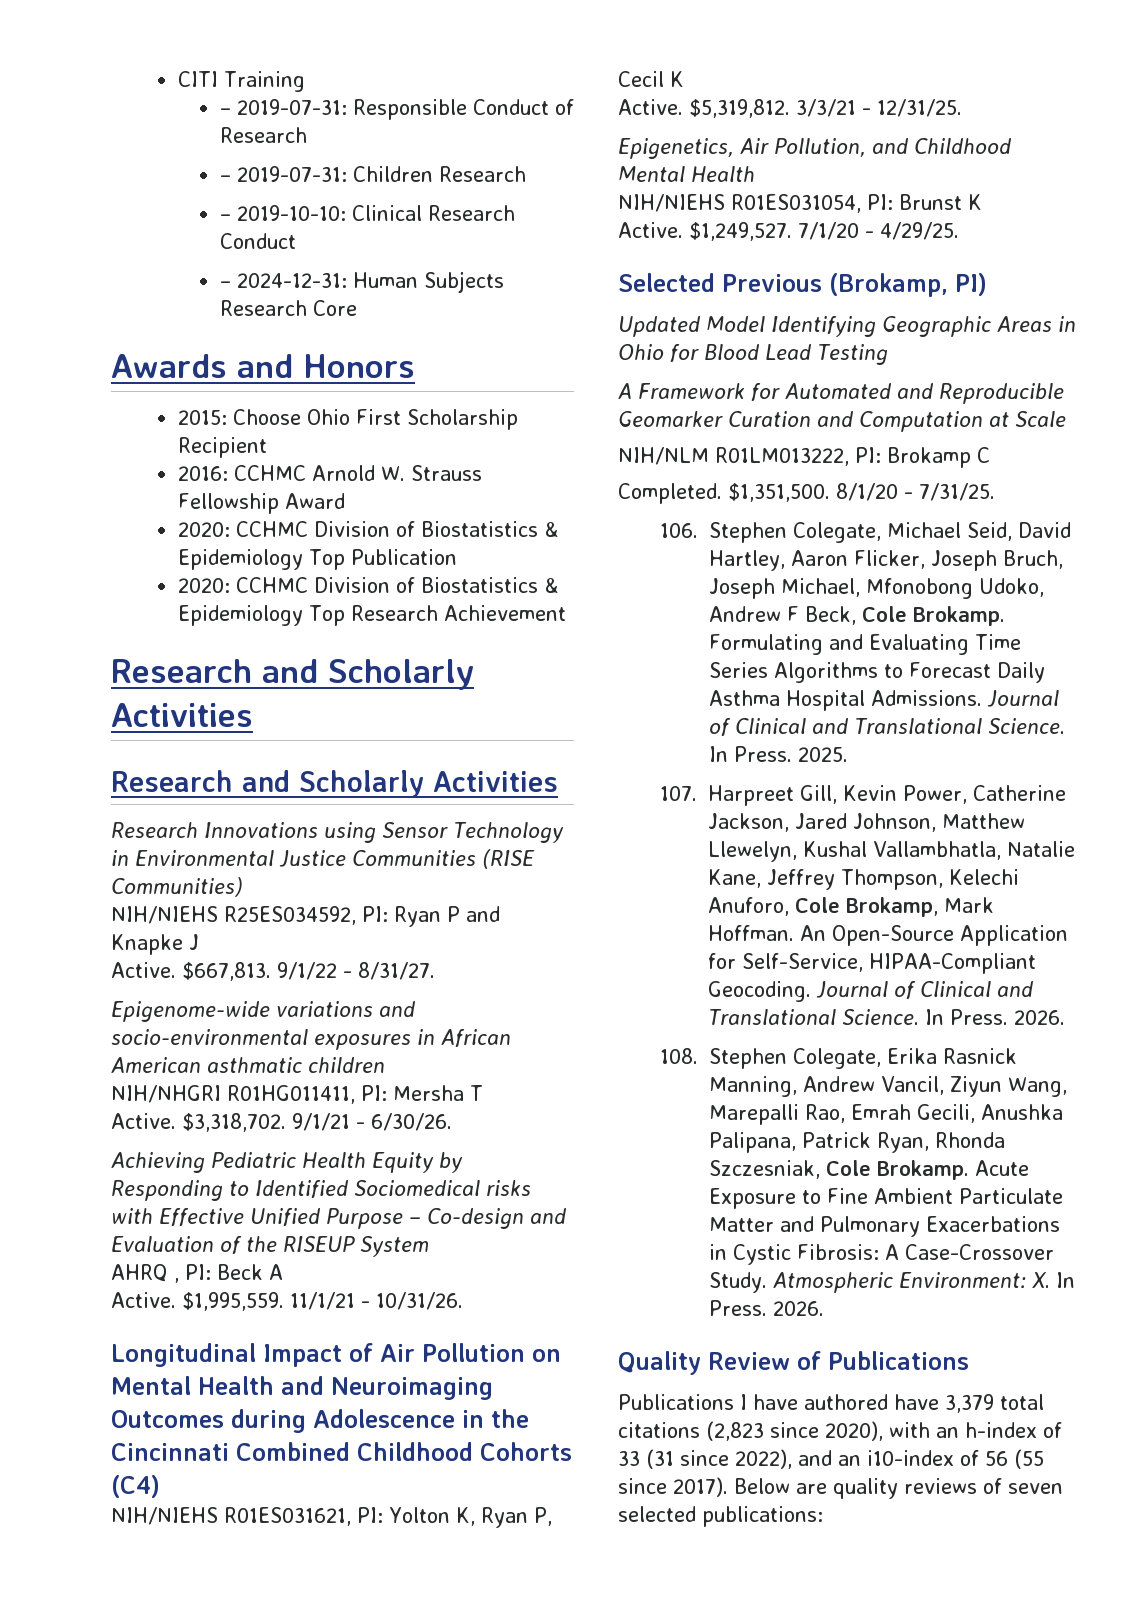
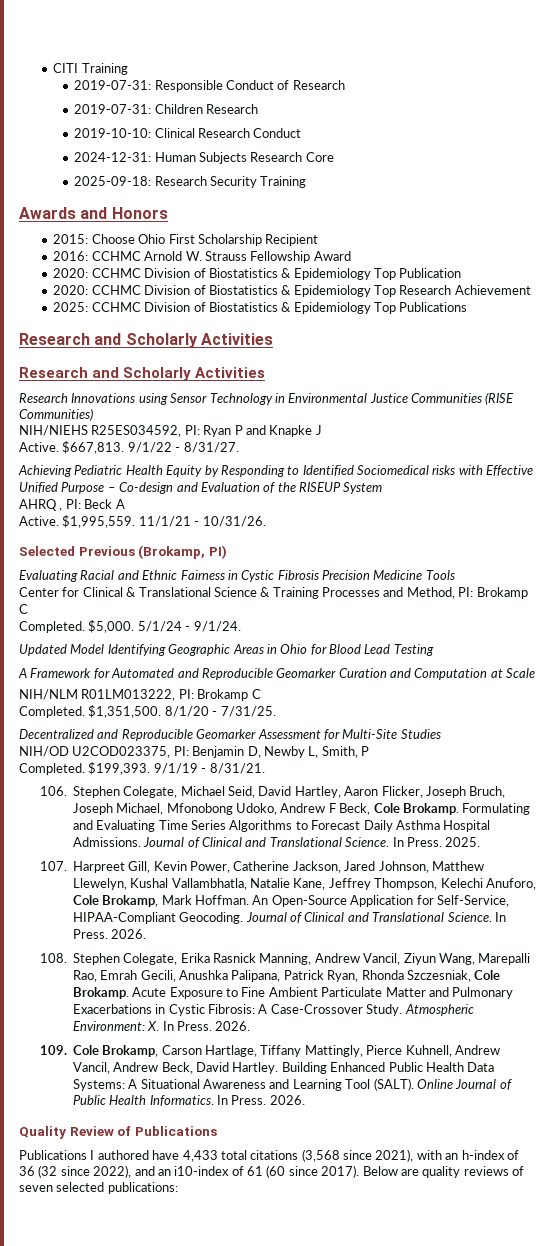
- – 2019-07-31: Responsible Conduct of Research
+ 2019-07-31: Responsible Conduct of Research
- – 2019-07-31: Children Research
+ 2019-07-31: Children Research
- – 2019-10-10: Clinical Research Conduct
+ 2019-10-10: Clinical Research Conduct
- – 2024-12-31: Human Subjects Research Core
+ 2024-12-31: Human Subjects Research Core
+ 2025-09-18: Research Security Training
+ 2025: CCHMC Division of Biostatistics & Epidemiology Top Publications
- Epigenome-wide variations and socio-environmental exposures in African American asthmatic children
- NIH/NHGRI R01HG011411, PI: Mersha T
- Active. $3,318,702. 9/1/21 - 6/30/26.
- Longitudinal Impact of Air Pollution on Mental Health and Neuroimaging Outcomes during Adolescence in the Cincinnati Combined Childhood Cohorts (C4)
- NIH/NIEHS R01ES031621, PI: Yolton K, Ryan P, Cecil K
- Active. $5,319,812. 3/3/21 - 12/31/25.
- Epigenetics, Air Pollution, and Childhood Mental Health
- NIH/NIEHS R01ES031054, PI: Brunst K
- Active. $1,249,527. 7/1/20 - 4/29/25.
  Selected Previous (Brokamp, PI)
+ Evaluating Racial and Ethnic Fairness in Cystic Fibrosis Precision Medicine Tools
+ Center for Clinical & Translational Science & Training Processes and Method, PI: Brokamp C
+ Completed. $5,000. 5/1/24 - 9/1/24.
+ Decentralized and Reproducible Geomarker Assessment for Multi-Site Studies
+ NIH/OD U2COD023375, PI: Benjamin D, Newby L, Smith, P
+ Completed. $199,393. 9/1/19 - 8/31/21.
+ 109. Cole Brokamp, Carson Hartlage, Tiffany Mattingly, Pierce Kuhnell, Andrew Vancil, Andrew Beck, David Hartley. Building Enhanced Public Health Data Systems: A Situational Awareness and Learning Tool (SALT). Online Journal of Public Health Informatics. In Press. 2026.
- Publications I have authored have 3,379 total citations (2,823 since 2020), with an h-index of 33 (31 since 2022), and an i10-index of 56 (55 since 2017).
+ Publications I authored have 4,433 total citations (3,568 since 2021), with an h-index of 36 (32 since 2022), and an i10-index of 61 (60 since 2017).

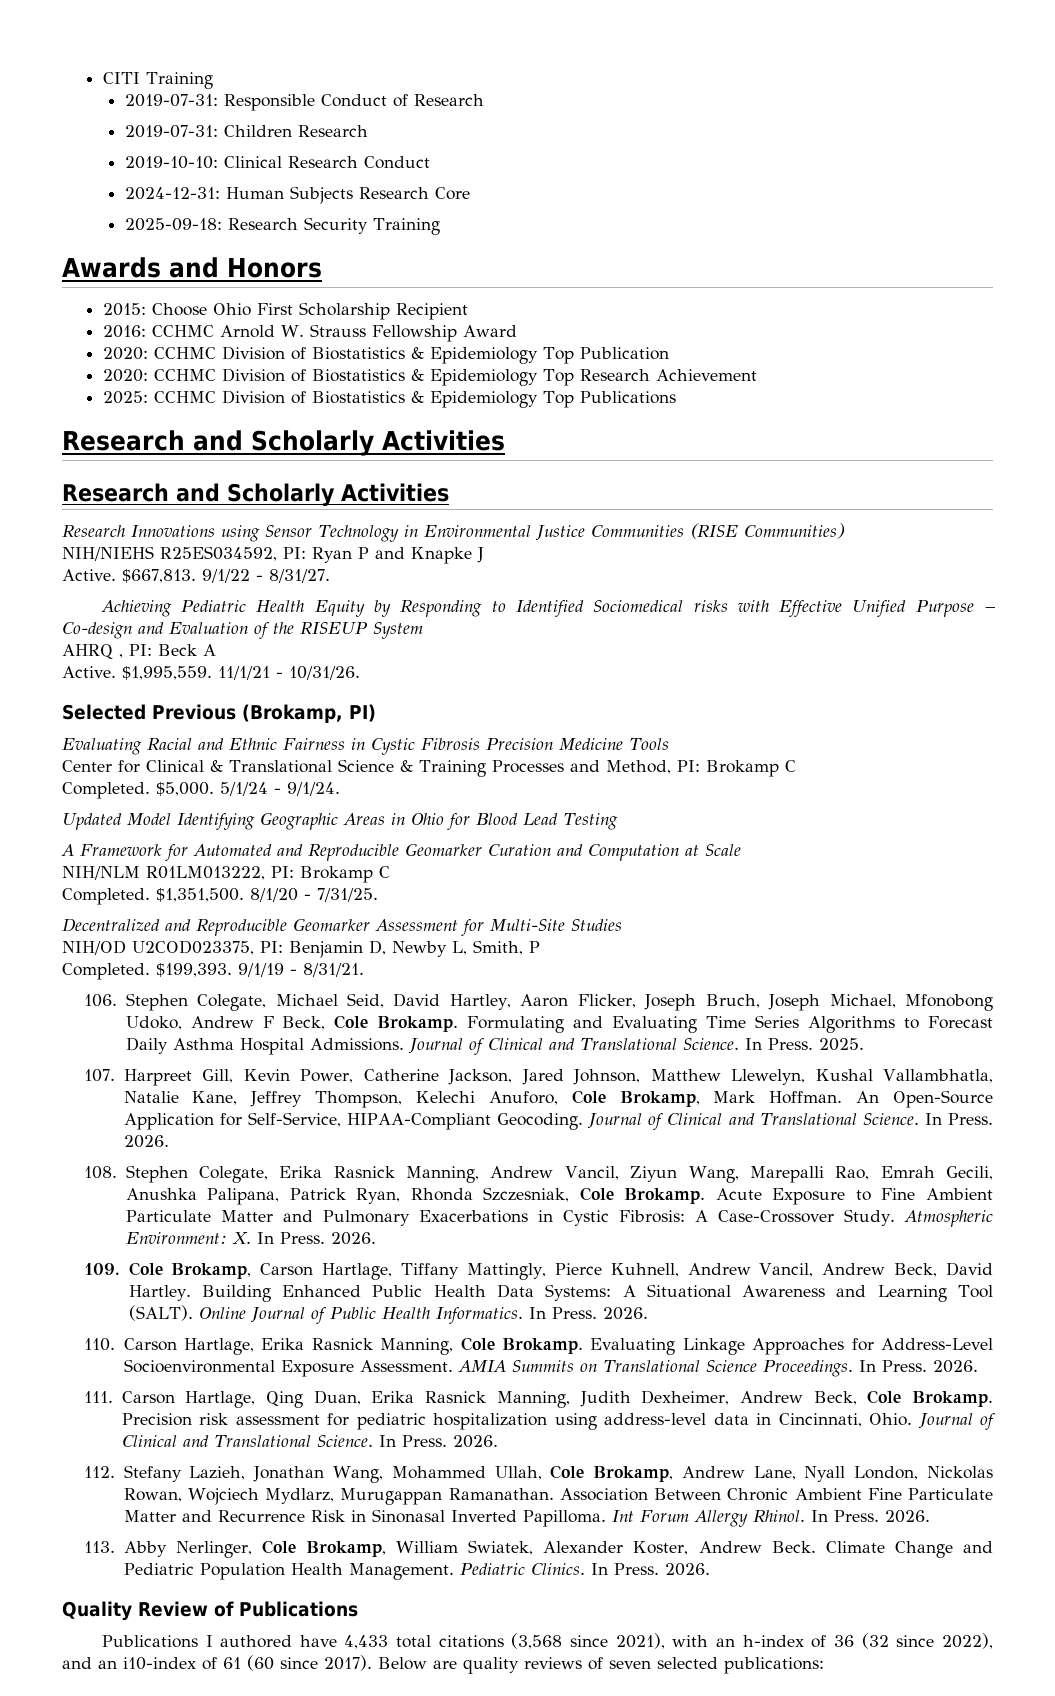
+ 110. Carson Hartlage, Erika Rasnick Manning, Cole Brokamp. Evaluating Linkage Approaches for Address-Level Socioenvironmental Exposure Assessment. AMIA Summits on Translational Science Proceedings. In Press. 2026.
+ 111. Carson Hartlage, Qing Duan, Erika Rasnick Manning, Judith Dexheimer, Andrew Beck, Cole Brokamp. Precision risk assessment for pediatric hospitalization using address-level data in Cincinnati, Ohio. Journal of Clinical and Translational Science. In Press. 2026.
+ 112. Stefany Lazieh, Jonathan Wang, Mohammed Ullah, Cole Brokamp, Andrew Lane, Nyall London, Nickolas Rowan, Wojciech Mydlarz, Murugappan Ramanathan. Association Between Chronic Ambient Fine Particulate Matter and Recurrence Risk in Sinonasal Inverted Papilloma. Int Forum Allergy Rhinol. In Press. 2026.
+ 113. Abby Nerlinger, Cole Brokamp, William Swiatek, Alexander Koster, Andrew Beck. Climate Change and Pediatric Population Health Management. Pediatric Clinics. In Press. 2026.

